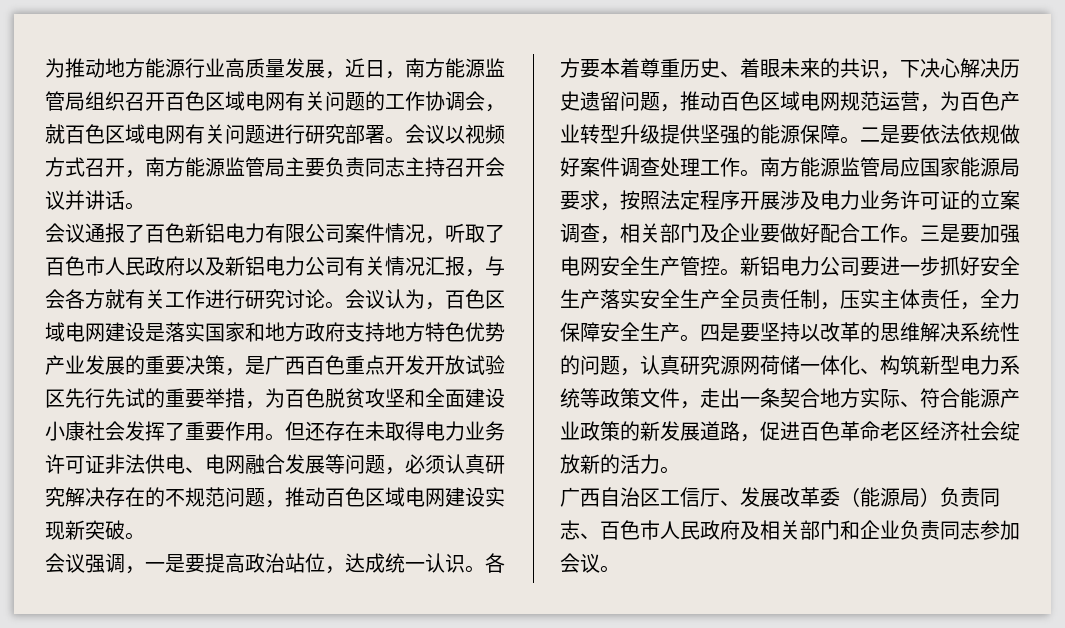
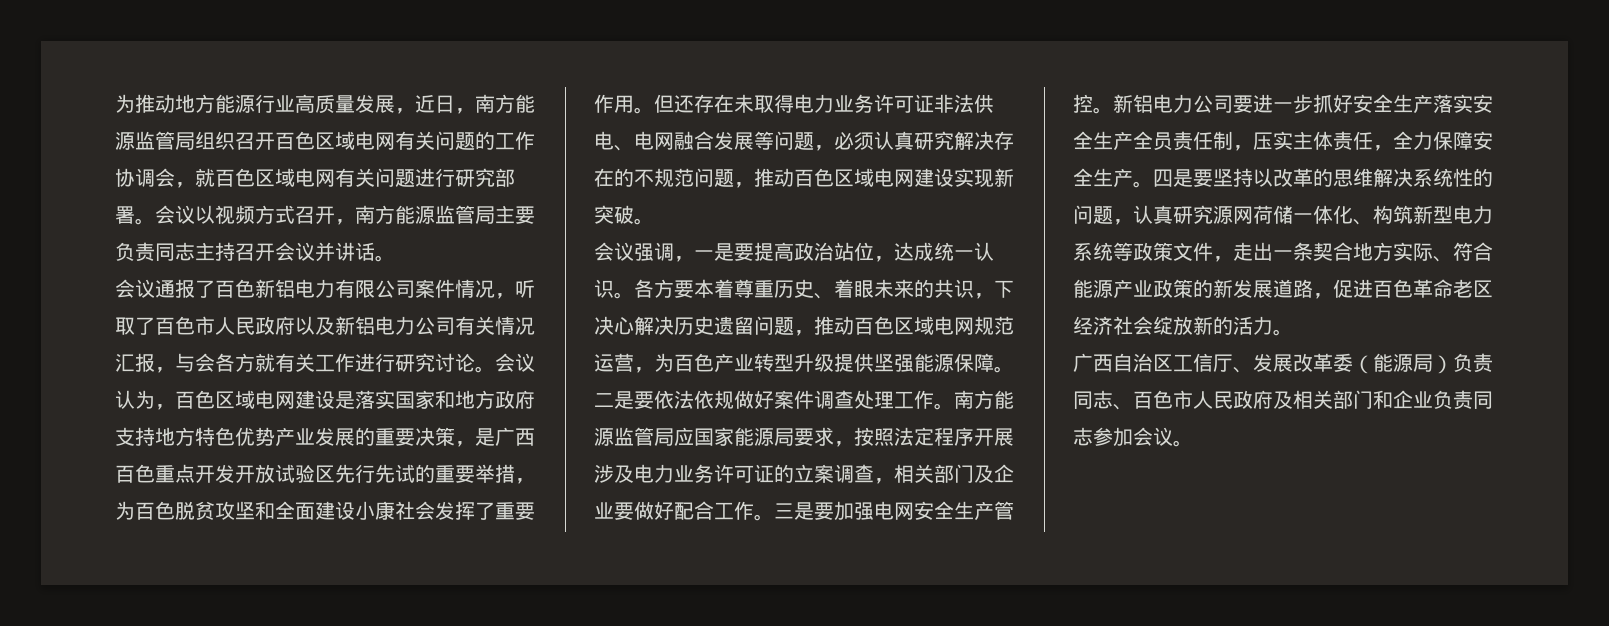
- 各方要本着尊重历史、着眼未来的共识，下决心解决历史遗留问题，推动百色区域电网规范运营，为百色产业转型升级提供坚强的能源保障。
+ 各方要本着尊重历史、着眼未来的共识，下决心解决历史遗留问题，推动百色区域电网规范运营，为百色产业转型升级提供坚强能源保障。

